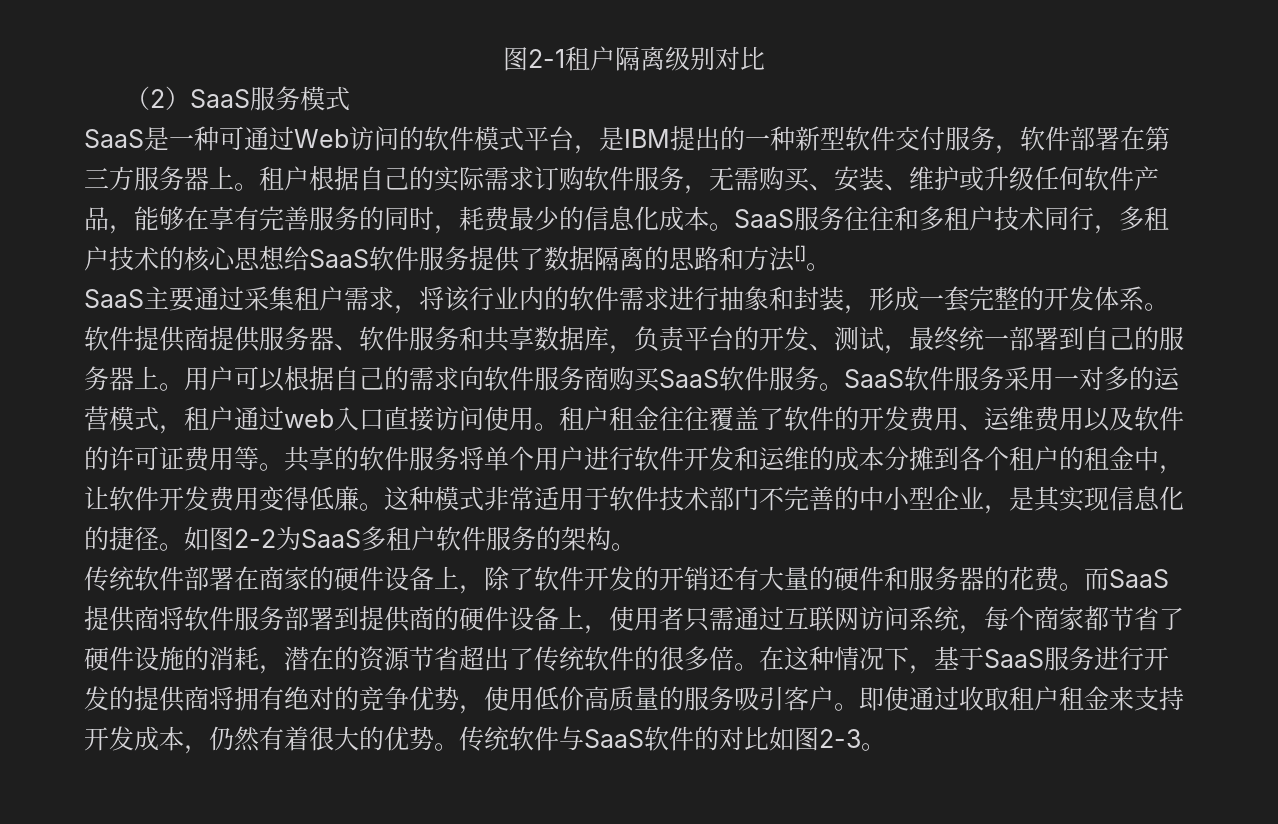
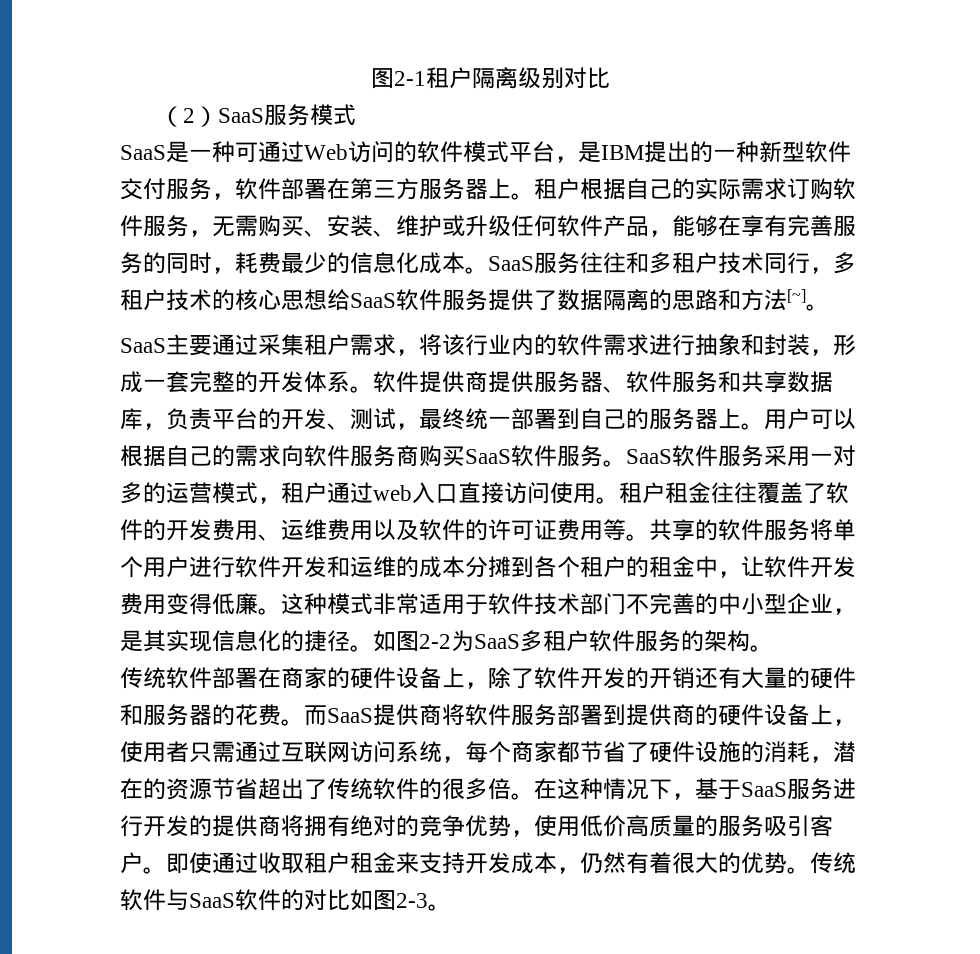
- SaaS服务往往和多租户技术同行，多租户技术的核心思想给SaaS软件服务提供了数据隔离的思路和方法[]。
+ SaaS服务往往和多租户技术同行，多租户技术的核心思想给SaaS软件服务提供了数据隔离的思路和方法[~]。

